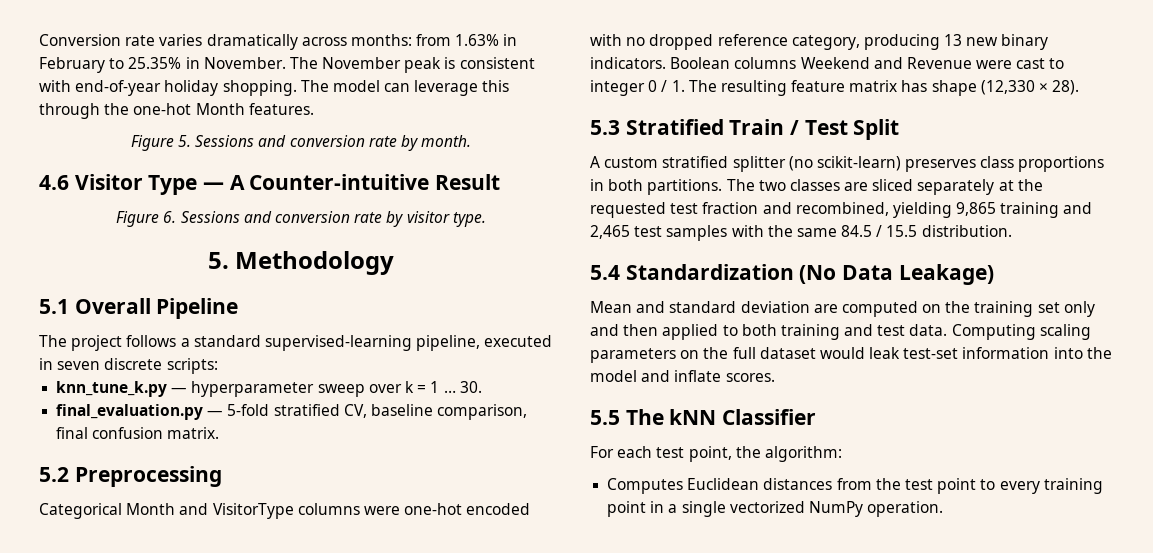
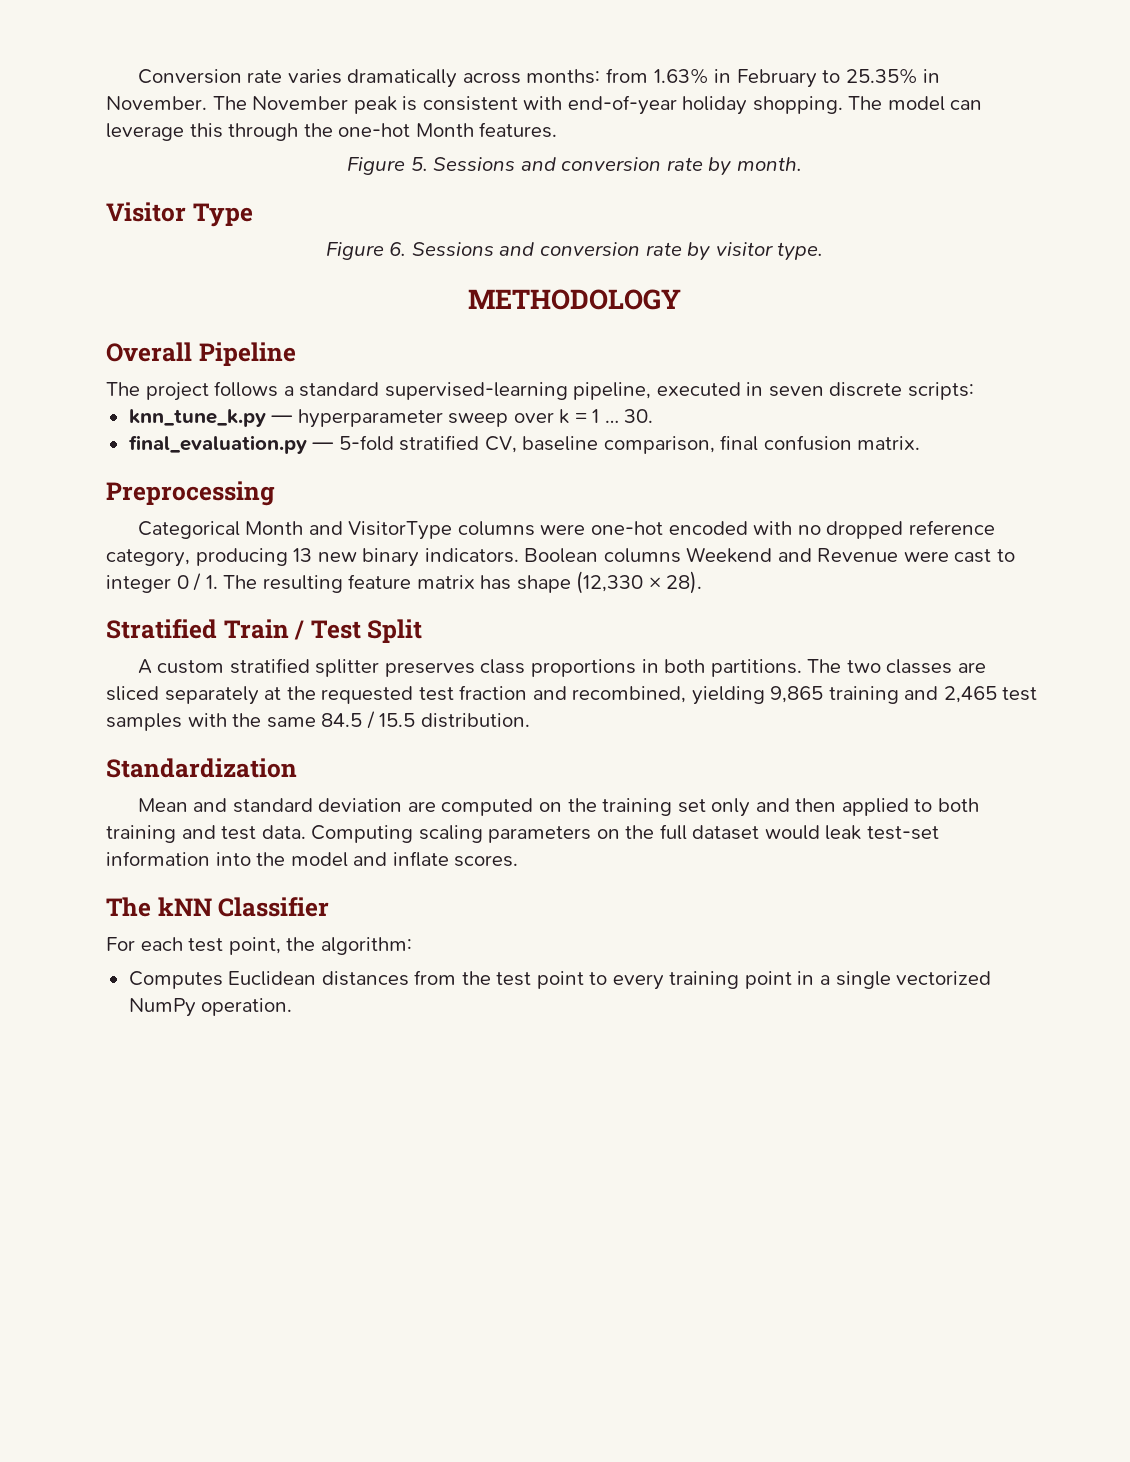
- 4.6 Visitor Type — A Counter-intuitive Result
+ Visitor Type
- 5. Methodology
- 5.1 Overall Pipeline
+ METHODOLOGY
+ Overall Pipeline
- 5.2 Preprocessing
+ Preprocessing
- 5.3 Stratified Train / Test Split
+ Stratified Train / Test Split
- A custom stratified splitter (no scikit-learn) preserves class proportions in both partitions.
+ A custom stratified splitter preserves class proportions in both partitions.
- 5.4 Standardization (No Data Leakage)
+ Standardization
- 5.5 The kNN Classifier
+ The kNN Classifier

